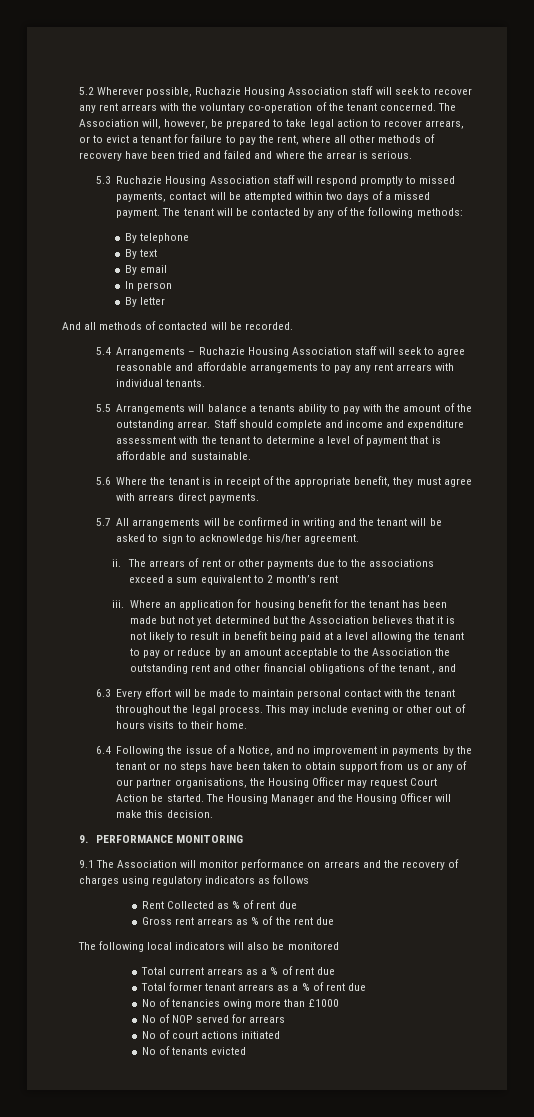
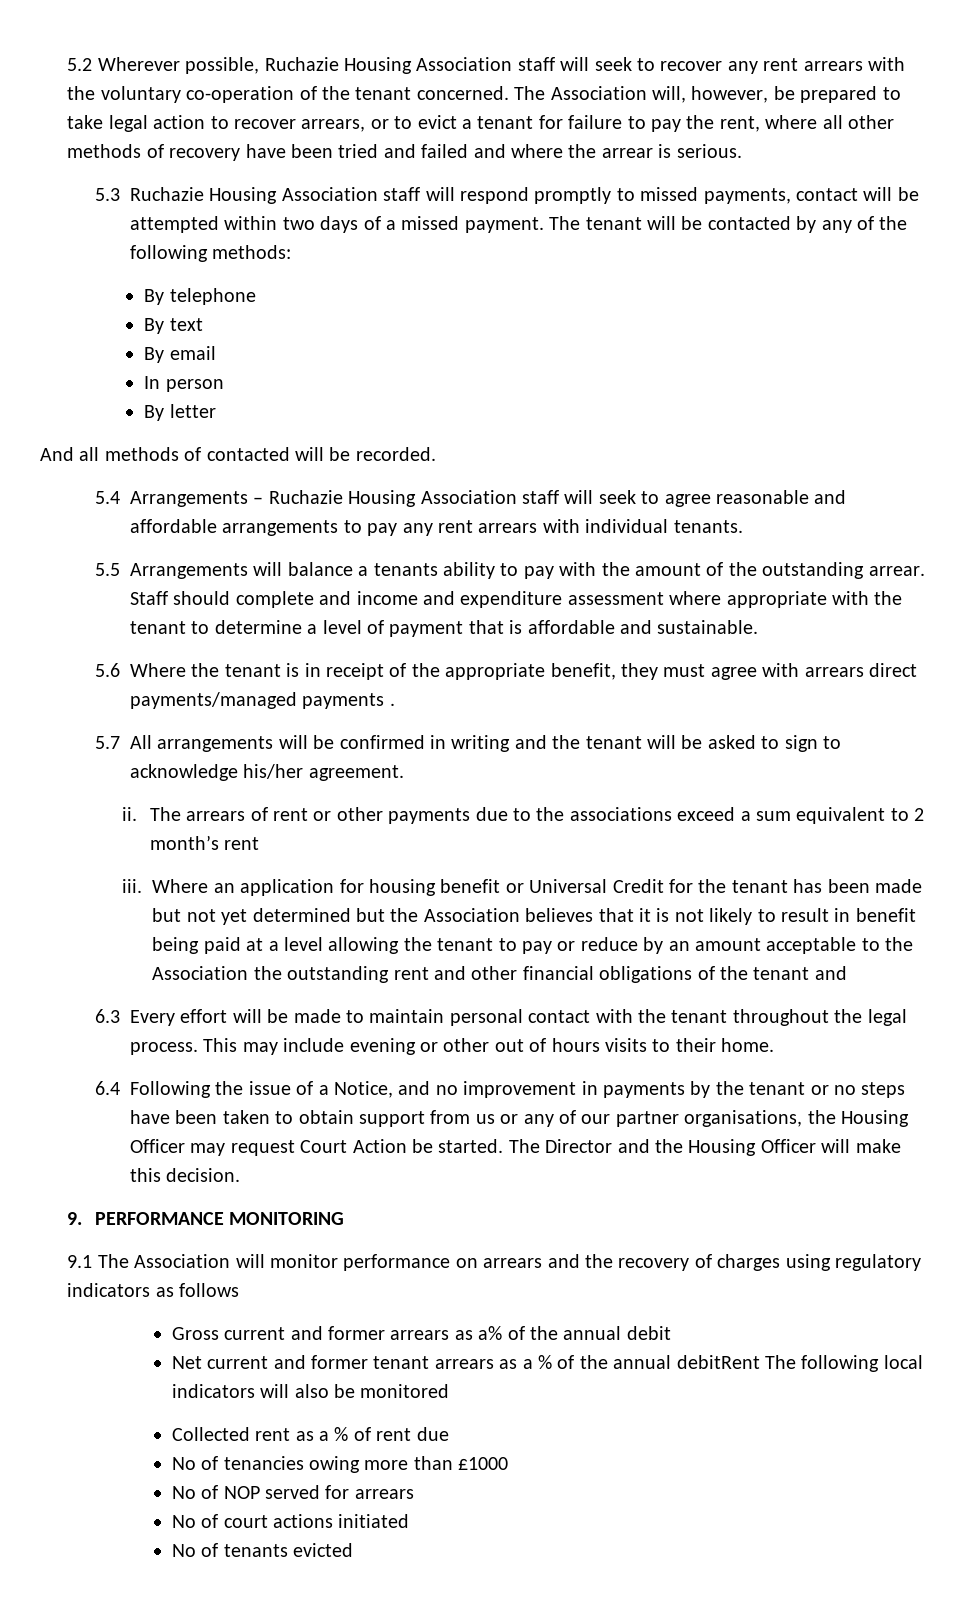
- Staff should complete and income and expenditure assessment with the tenant to determine a level of payment that is affordable and sustainable.
+ Staff should complete and income and expenditure assessment where appropriate with the tenant to determine a level of payment that is affordable and sustainable.
- 5.6 Where the tenant is in receipt of the appropriate benefit, they must agree with arrears direct payments.
+ 5.6 Where the tenant is in receipt of the appropriate benefit, they must agree with arrears direct payments/managed payments .
- Where an application for housing benefit for the tenant has been made but not yet determined but the Association believes that it is not likely to result in benefit being paid at a level allowing the tenant to pay or reduce by an amount acceptable to the Association the outstanding rent and other financial obligations of the tenant , and
+ Where an application for housing benefit or Universal Credit for the tenant has been made but not yet determined but the Association believes that it is not likely to result in benefit being paid at a level allowing the tenant to pay or reduce by an amount acceptable to the Association the outstanding rent and other financial obligations of the tenant and
- The Housing Manager and the Housing Officer will make this decision.
+ The Director and the Housing Officer will make this decision.
- Rent Collected as % of rent due
- Gross rent arrears as % of the rent due
- The following local indicators will also be monitored
+ Gross current and former arrears as a% of the annual debit
+ Net current and former tenant arrears as a % of the annual debitRent The following local indicators will also be monitored
- Total current arrears as a % of rent due
- Total former tenant arrears as a % of rent due
+ Collected rent as a % of rent due

